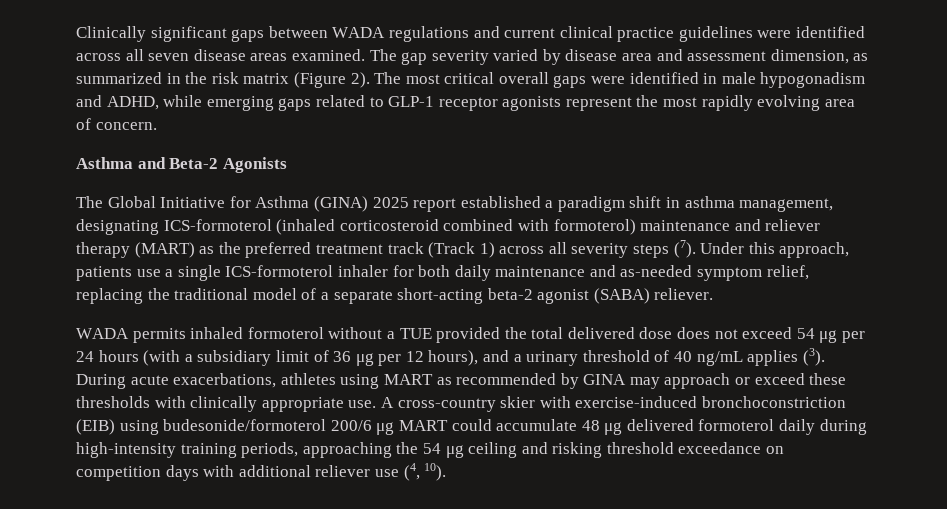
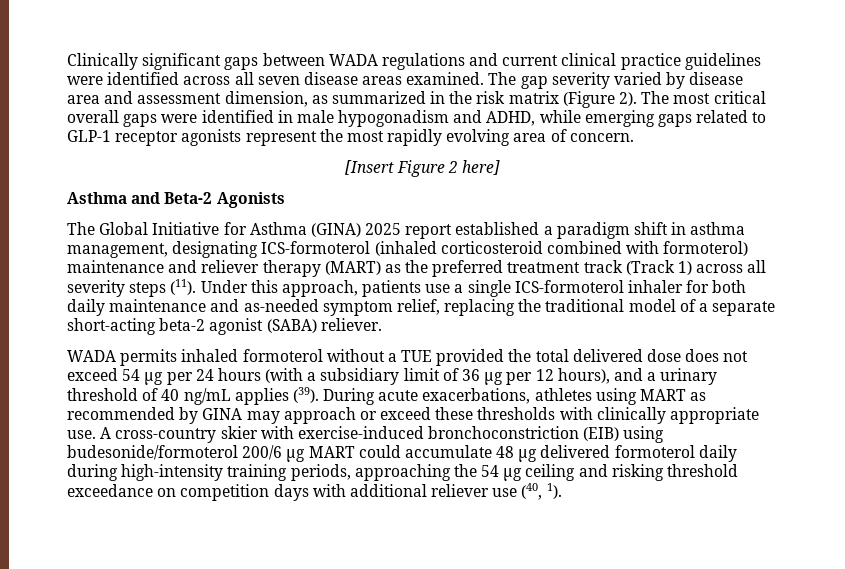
+ [Insert Figure 2 here]
- The Global Initiative for Asthma (GINA) 2025 report established a paradigm shift in asthma management, designating ICS-formoterol (inhaled corticosteroid combined with formoterol) maintenance and reliever therapy (MART) as the preferred treatment track (Track 1) across all severity steps (7).
+ The Global Initiative for Asthma (GINA) 2025 report established a paradigm shift in asthma management, designating ICS-formoterol (inhaled corticosteroid combined with formoterol) maintenance and reliever therapy (MART) as the preferred treatment track (Track 1) across all severity steps (11).
- WADA permits inhaled formoterol without a TUE provided the total delivered dose does not exceed 54 μg per 24 hours (with a subsidiary limit of 36 μg per 12 hours), and a urinary threshold of 40 ng/mL applies (3).
+ WADA permits inhaled formoterol without a TUE provided the total delivered dose does not exceed 54 μg per 24 hours (with a subsidiary limit of 36 μg per 12 hours), and a urinary threshold of 40 ng/mL applies (39).
- A cross-country skier with exercise-induced bronchoconstriction (EIB) using budesonide/formoterol 200/6 μg MART could accumulate 48 μg delivered formoterol daily during high-intensity training periods, approaching the 54 μg ceiling and risking threshold exceedance on competition days with additional reliever use (4, 10).
+ A cross-country skier with exercise-induced bronchoconstriction (EIB) using budesonide/formoterol 200/6 μg MART could accumulate 48 μg delivered formoterol daily during high-intensity training periods, approaching the 54 μg ceiling and risking threshold exceedance on competition days with additional reliever use (40, 1).

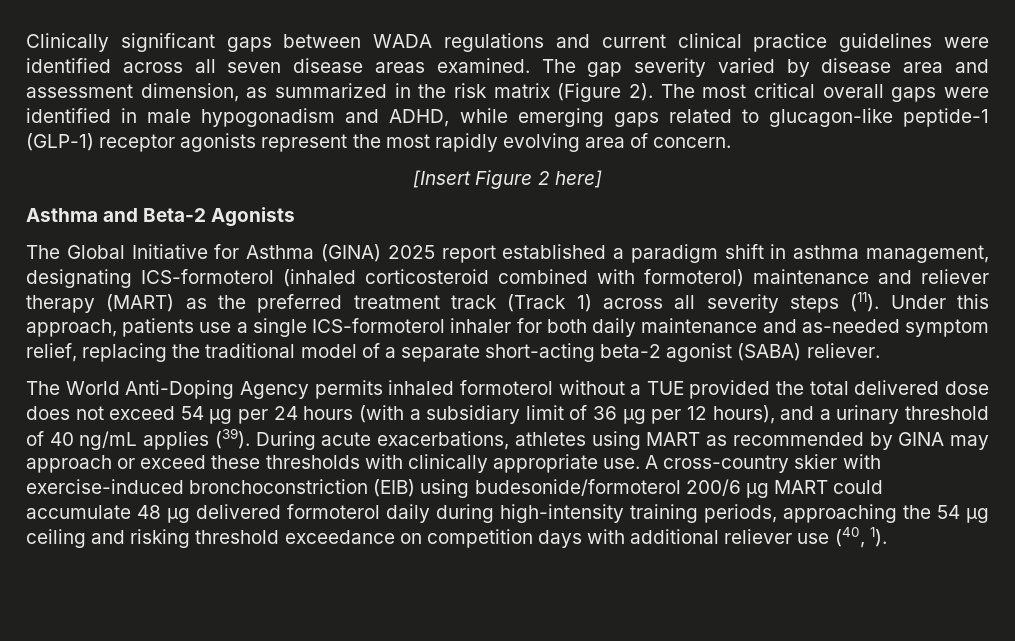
- The most critical overall gaps were identified in male hypogonadism and ADHD, while emerging gaps related to GLP-1 receptor agonists represent the most rapidly evolving area of concern.
+ The most critical overall gaps were identified in male hypogonadism and ADHD, while emerging gaps related to glucagon-like peptide-1 (GLP-1) receptor agonists represent the most rapidly evolving area of concern.
- WADA permits inhaled formoterol without a TUE provided the total delivered dose does not exceed 54 μg per 24 hours (with a subsidiary limit of 36 μg per 12 hours), and a urinary threshold of 40 ng/mL applies (39).
+ The World Anti-Doping Agency permits inhaled formoterol without a TUE provided the total delivered dose does not exceed 54 μg per 24 hours (with a subsidiary limit of 36 μg per 12 hours), and a urinary threshold of 40 ng/mL applies (39).

